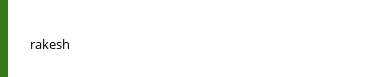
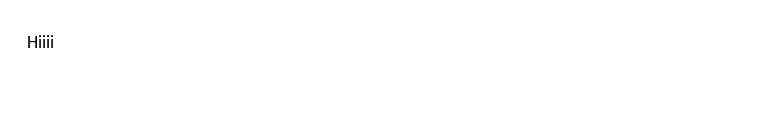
- rakesh
+ Hiiii

